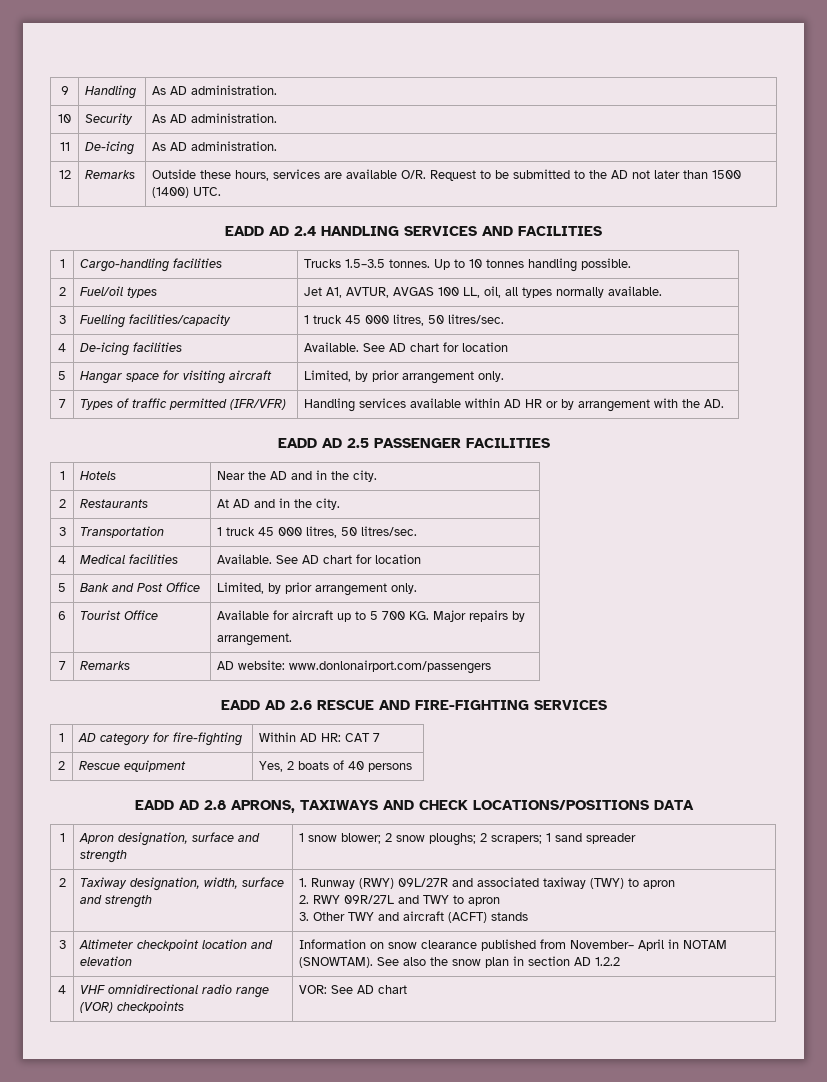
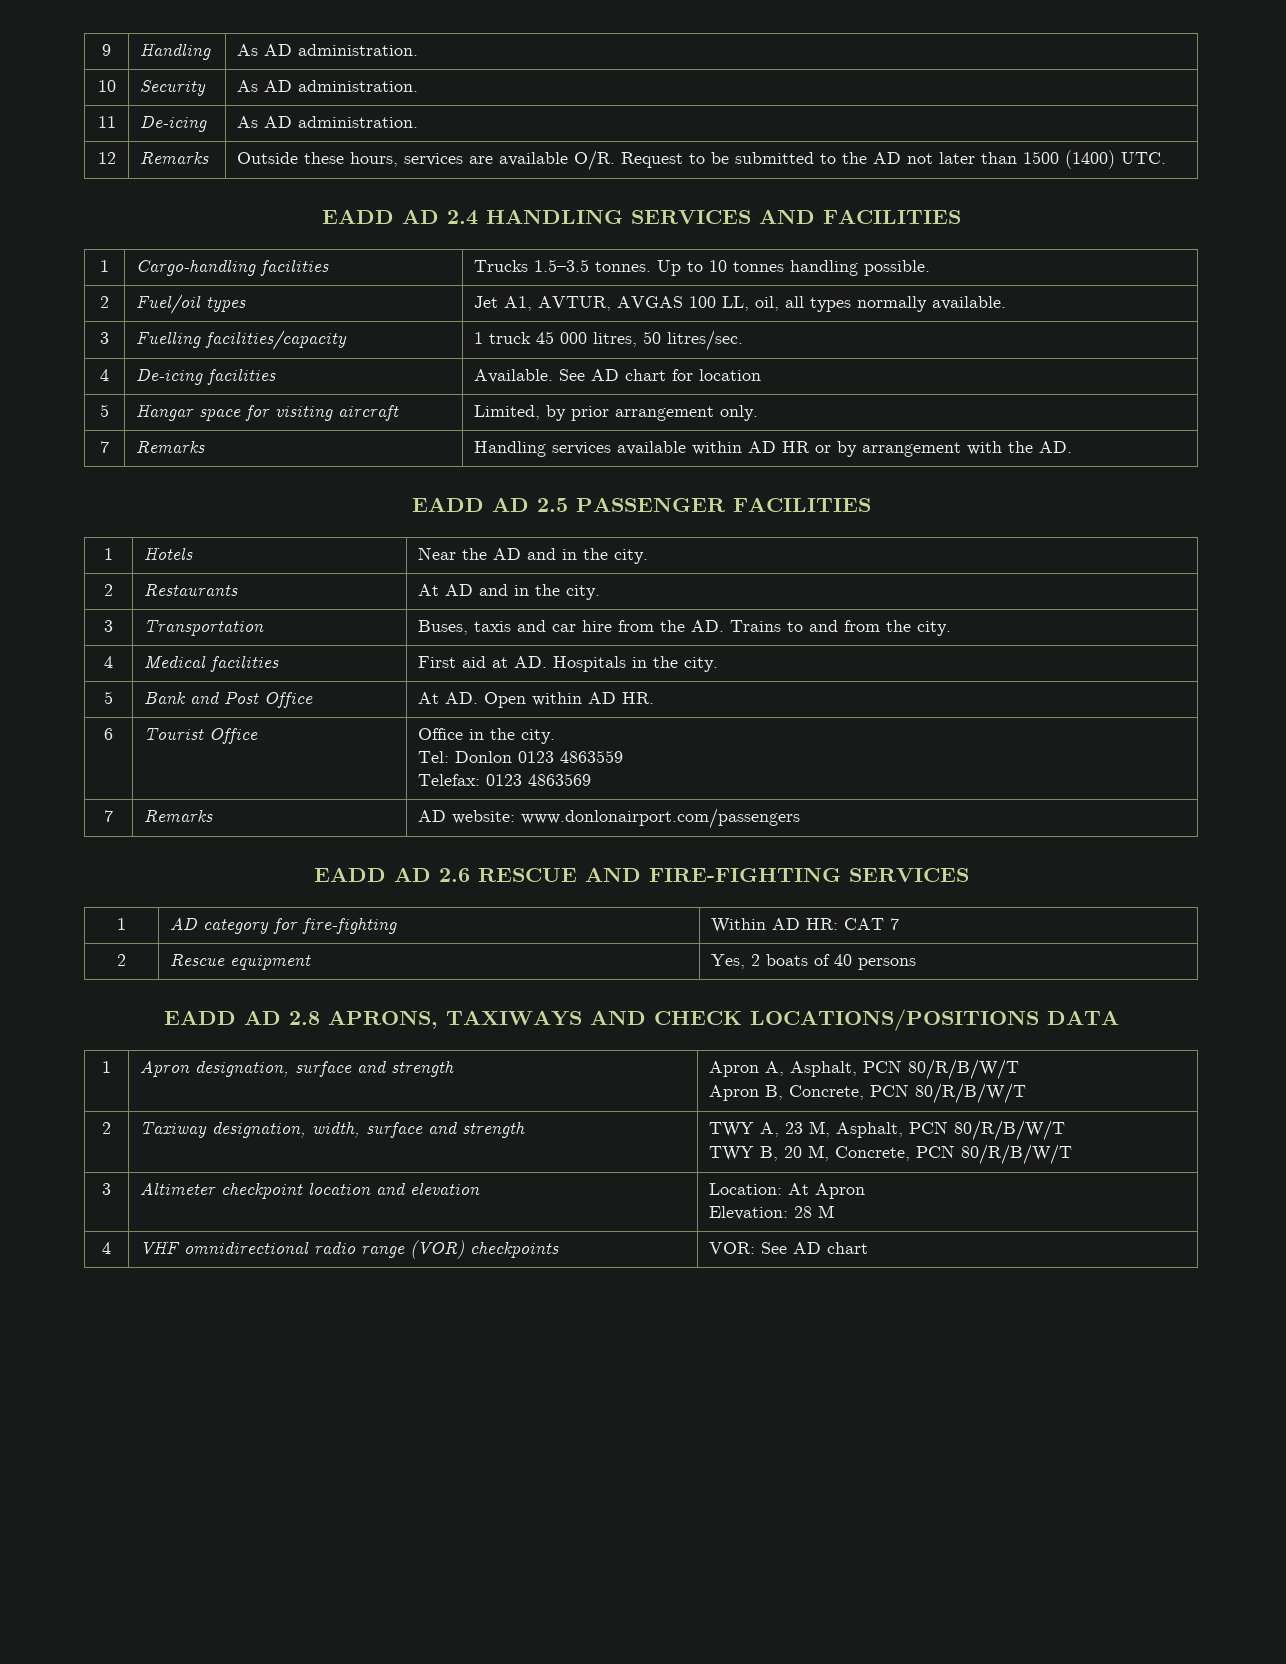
- 7 | Types of traffic permitted (IFR/VFR) | Handling services available within AD HR or by arrangement with the AD.
+ 7 | Remarks | Handling services available within AD HR or by arrangement with the AD.
- 3 | Transportation | 1 truck 45 000 litres, 50 litres/sec.
- 4 | Medical facilities | Available. See AD chart for location
+ 3 | Transportation | Buses, taxis and car hire from the AD. Trains to and from the city.
+ 4 | Medical facilities | First aid at AD. Hospitals in the city.
- 5 | Bank and Post Office | Limited, by prior arrangement only.
- 6 | Tourist Office | Available for aircraft up to 5 700 KG. Major repairs by
- arrangement.
+ 5 | Bank and Post Office | At AD. Open within AD HR.
+ 6 | Tourist Office | Office in the city.
+ Tel: Donlon 0123 4863559
+ Telefax: 0123 4863569
- 1 | Apron designation, surface and strength | 1 snow blower; 2 snow ploughs; 2 scrapers; 1 sand spreader
+ 1 | Apron designation, surface and strength | Apron A, Asphalt, PCN 80/R/B/W/T
+ Apron B, Concrete, PCN 80/R/B/W/T
- 2 | Taxiway designation, width, surface and strength | 1. Runway (RWY) 09L/27R and associated taxiway (TWY) to apron
- 2. RWY 09R/27L and TWY to apron
- 3. Other TWY and aircraft (ACFT) stands
+ 2 | Taxiway designation, width, surface and strength | TWY A, 23 M, Asphalt, PCN 80/R/B/W/T
+ TWY B, 20 M, Concrete, PCN 80/R/B/W/T
- 3 | Altimeter checkpoint location and elevation | Information on snow clearance published from November– April in NOTAM (SNOWTAM). See also the snow plan in section AD 1.2.2
+ 3 | Altimeter checkpoint location and elevation | Location: At Apron
+ Elevation: 28 M

